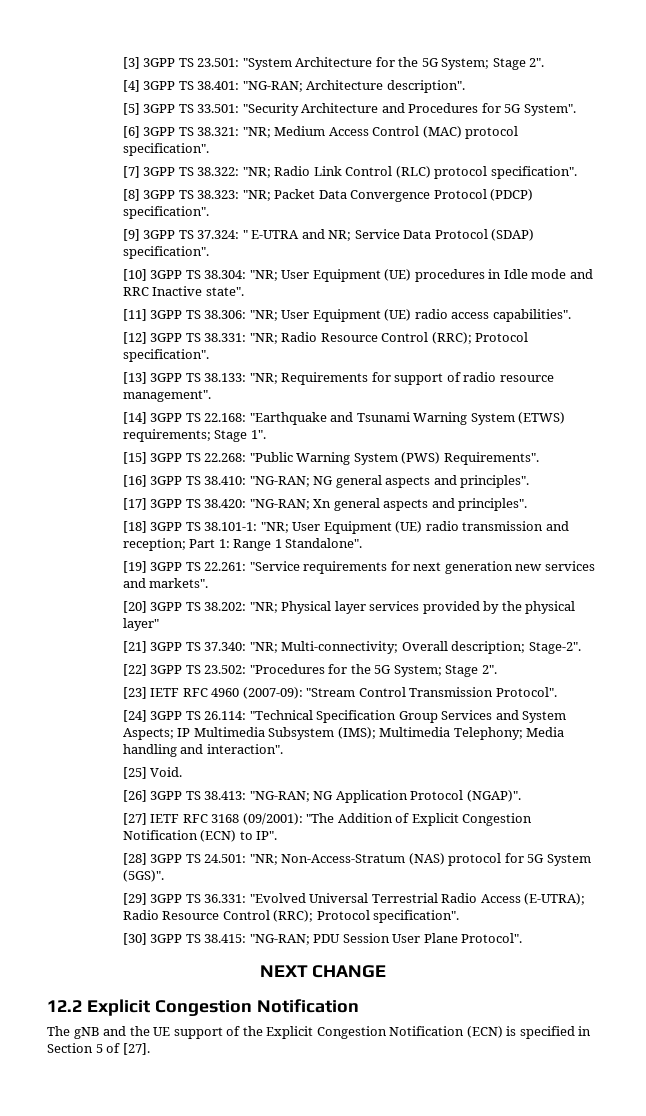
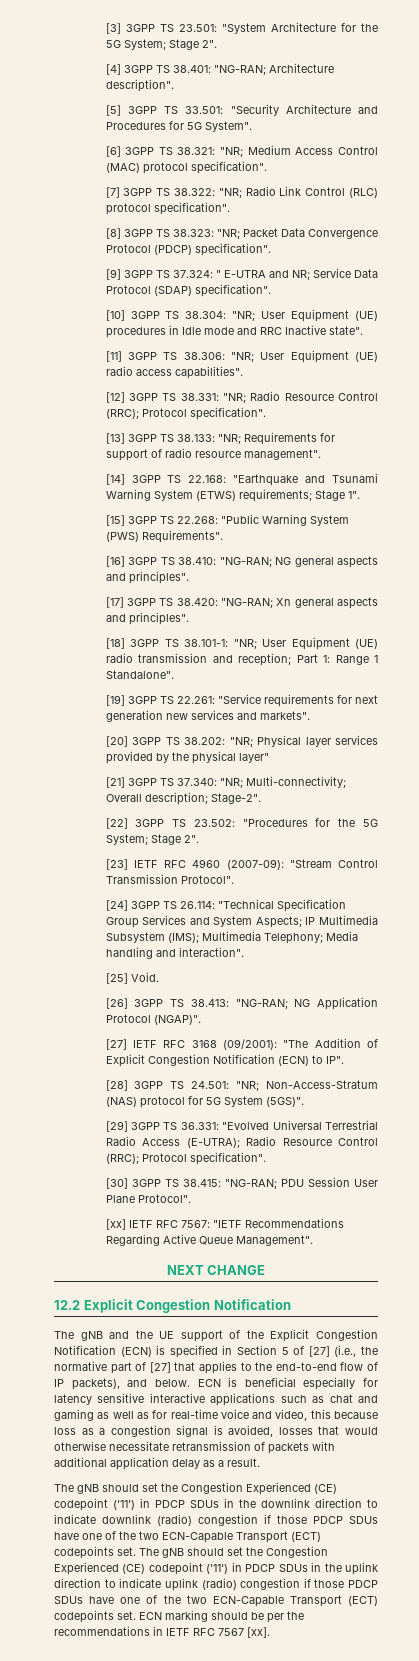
+ [xx] IETF RFC 7567: "IETF Recommendations Regarding Active Queue Management".
- The gNB and the UE support of the Explicit Congestion Notification (ECN) is specified in Section 5 of [27].
+ The gNB and the UE support of the Explicit Congestion Notification (ECN) is specified in Section 5 of [27] (i.e., the normative part of [27] that applies to the end-to-end flow of IP packets), and below. ECN is beneficial especially for latency sensitive interactive applications such as chat and gaming as well as for real-time voice and video, this because loss as a congestion signal is avoided, losses that would otherwise necessitate retransmission of packets with additional application delay as a result.
+ The gNB should set the Congestion Experienced (CE) codepoint ('11') in PDCP SDUs in the downlink direction to indicate downlink (radio) congestion if those PDCP SDUs have one of the two ECN-Capable Transport (ECT) codepoints set. The gNB should set the Congestion Experienced (CE) codepoint ('11') in PDCP SDUs in the uplink direction to indicate uplink (radio) congestion if those PDCP SDUs have one of the two ECN-Capable Transport (ECT) codepoints set. ECN marking should be per the recommendations in IETF RFC 7567 [xx].

